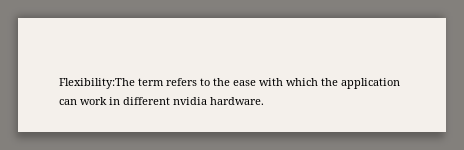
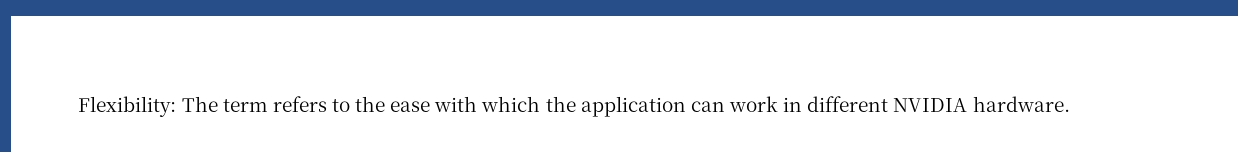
- Flexibility:The term refers to the ease with which the application can work in different nvidia hardware.
+ Flexibility: The term refers to the ease with which the application can work in different NVIDIA hardware.

